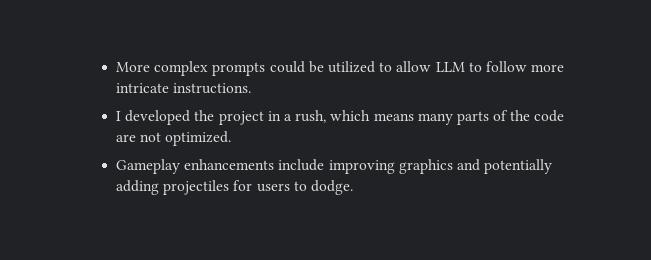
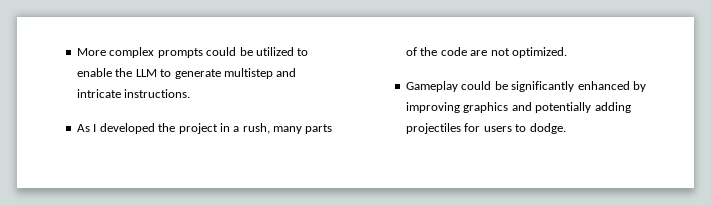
- More complex prompts could be utilized to allow LLM to follow more intricate instructions.
+ More complex prompts could be utilized to enable the LLM to generate multistep and intricate instructions.
- I developed the project in a rush, which means many parts of the code are not optimized.
+ As I developed the project in a rush, many parts of the code are not optimized.
- Gameplay enhancements include improving graphics and potentially adding projectiles for users to dodge.
+ Gameplay could be significantly enhanced by improving graphics and potentially adding projectiles for users to dodge.

